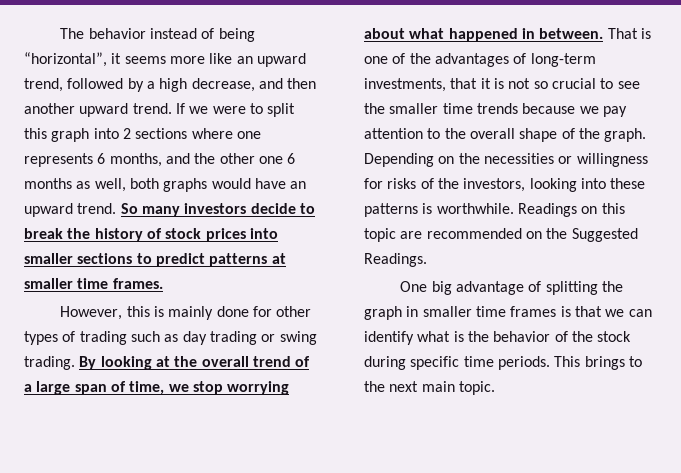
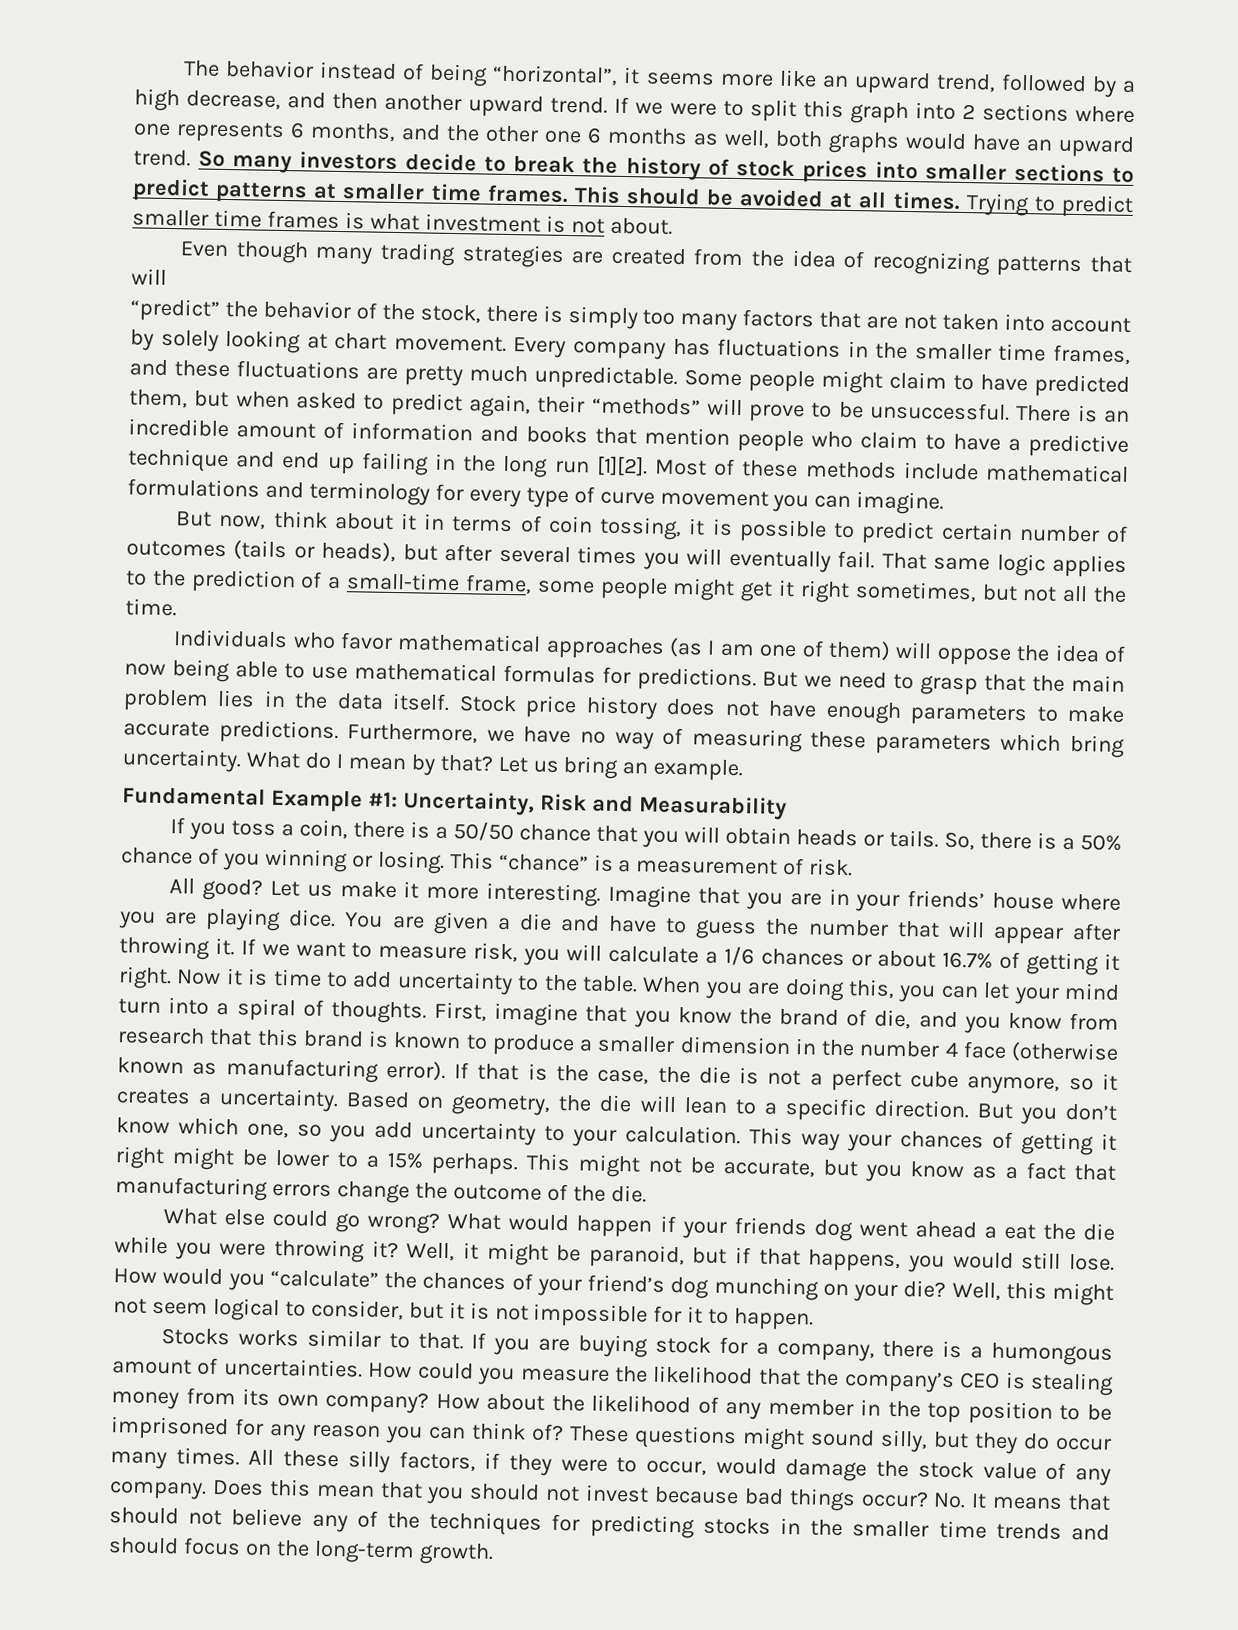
- So many investors decide to break the history of stock prices into smaller sections to predict patterns at smaller time frames.
- However, this is mainly done for other types of trading such as day trading or swing trading. By looking at the overall trend of a large span of time, we stop worrying about what happened in between. That is one of the advantages of long-term investments, that it is not so crucial to see the smaller time trends because we pay attention to the overall shape of the graph. Depending on the necessities or willingness for risks of the investors, looking into these patterns is worthwhile. Readings on this topic are recommended on the Suggested Readings.
- One big advantage of splitting the graph in smaller time frames is that we can identify what is the behavior of the stock during specific time periods. This brings to the next main topic.
+ So many investors decide to break the history of stock prices into smaller sections to predict patterns at smaller time frames. This should be avoided at all times. Trying to predict smaller time frames is what investment is not about.
+ Even though many trading strategies are created from the idea of recognizing patterns that will
+ “predict” the behavior of the stock, there is simply too many factors that are not taken into account by solely looking at chart movement. Every company has fluctuations in the smaller time frames, and these fluctuations are pretty much unpredictable. Some people might claim to have predicted them, but when asked to predict again, their “methods” will prove to be unsuccessful. There is an incredible amount of information and books that mention people who claim to have a predictive technique and end up failing in the long run [1][2]. Most of these methods include mathematical formulations and terminology for every type of curve movement you can imagine.
+ But now, think about it in terms of coin tossing, it is possible to predict certain number of outcomes (tails or heads), but after several times you will eventually fail. That same logic applies to the prediction of a small-time frame, some people might get it right sometimes, but not all the time.
+ Individuals who favor mathematical approaches (as I am one of them) will oppose the idea of now being able to use mathematical formulas for predictions. But we need to grasp that the main problem lies in the data itself. Stock price history does not have enough parameters to make accurate predictions. Furthermore, we have no way of measuring these parameters which bring uncertainty. What do I mean by that? Let us bring an example.
+ Fundamental Example #1: Uncertainty, Risk and Measurability
+ If you toss a coin, there is a 50/50 chance that you will obtain heads or tails. So, there is a 50% chance of you winning or losing. This “chance” is a measurement of risk.
+ All good? Let us make it more interesting. Imagine that you are in your friends’ house where you are playing dice. You are given a die and have to guess the number that will appear after throwing it. If we want to measure risk, you will calculate a 1/6 chances or about 16.7% of getting it right. Now it is time to add uncertainty to the table. When you are doing this, you can let your mind turn into a spiral of thoughts. First, imagine that you know the brand of die, and you know from research that this brand is known to produce a smaller dimension in the number 4 face (otherwise known as manufacturing error). If that is the case, the die is not a perfect cube anymore, so it creates a uncertainty. Based on geometry, the die will lean to a specific direction. But you don’t know which one, so you add uncertainty to your calculation. This way your chances of getting it right might be lower to a 15% perhaps. This might not be accurate, but you know as a fact that manufacturing errors change the outcome of the die.
+ What else could go wrong? What would happen if your friends dog went ahead a eat the die while you were throwing it? Well, it might be paranoid, but if that happens, you would still lose. How would you “calculate” the chances of your friend’s dog munching on your die? Well, this might not seem logical to consider, but it is not impossible for it to happen.
+ Stocks works similar to that. If you are buying stock for a company, there is a humongous amount of uncertainties. How could you measure the likelihood that the company’s CEO is stealing money from its own company? How about the likelihood of any member in the top position to be imprisoned for any reason you can think of? These questions might sound silly, but they do occur many times. All these silly factors, if they were to occur, would damage the stock value of any company. Does this mean that you should not invest because bad things occur? No. It means that should not believe any of the techniques for predicting stocks in the smaller time trends and should focus on the long-term growth.

